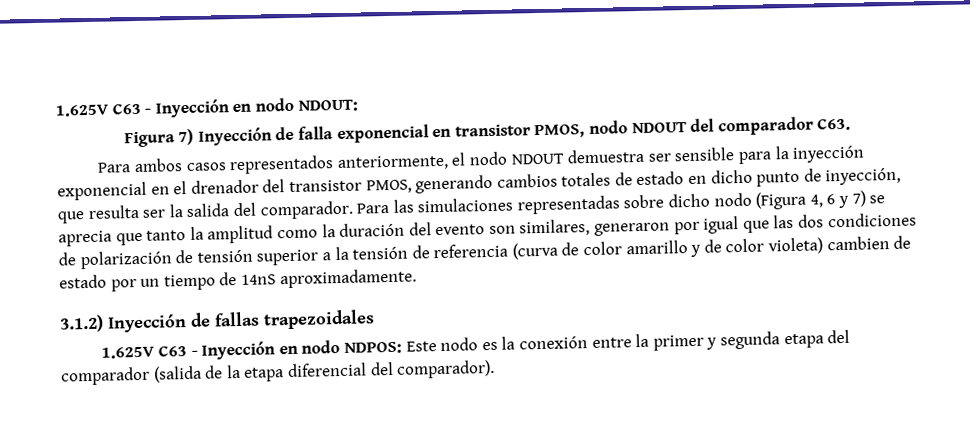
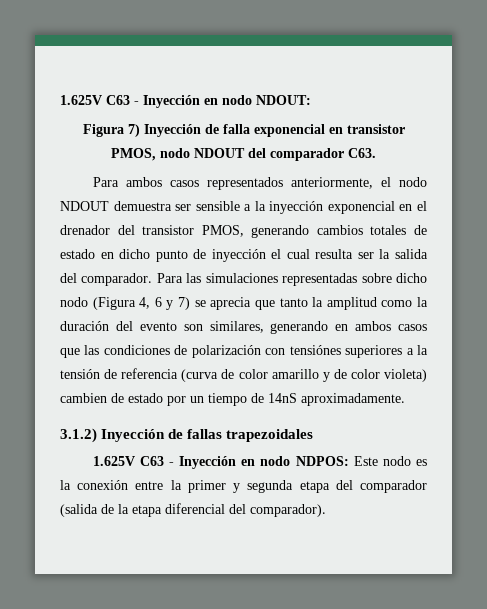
- Para ambos casos representados anteriormente, el nodo NDOUT demuestra ser sensible para la inyección exponencial en el drenador del transistor PMOS, generando cambios totales de estado en dicho punto de inyección, que resulta ser la salida del comparador.
+ Para ambos casos representados anteriormente, el nodo NDOUT demuestra ser sensible a la inyección exponencial en el drenador del transistor PMOS, generando cambios totales de estado en dicho punto de inyección el cual resulta ser la salida del comparador.
- Para las simulaciones representadas sobre dicho nodo (Figura 4, 6 y 7) se aprecia que tanto la amplitud como la duración del evento son similares, generaron por igual que las dos condiciones de polarización de tensión superior a la tensión de referencia (curva de color amarillo y de color violeta) cambien de estado por un tiempo de 14nS aproximadamente.
+ Para las simulaciones representadas sobre dicho nodo (Figura 4, 6 y 7) se aprecia que tanto la amplitud como la duración del evento son similares, generando en ambos casos que las condiciones de polarización con tensiónes superiores a la tensión de referencia (curva de color amarillo y de color violeta) cambien de estado por un tiempo de 14nS aproximadamente.

